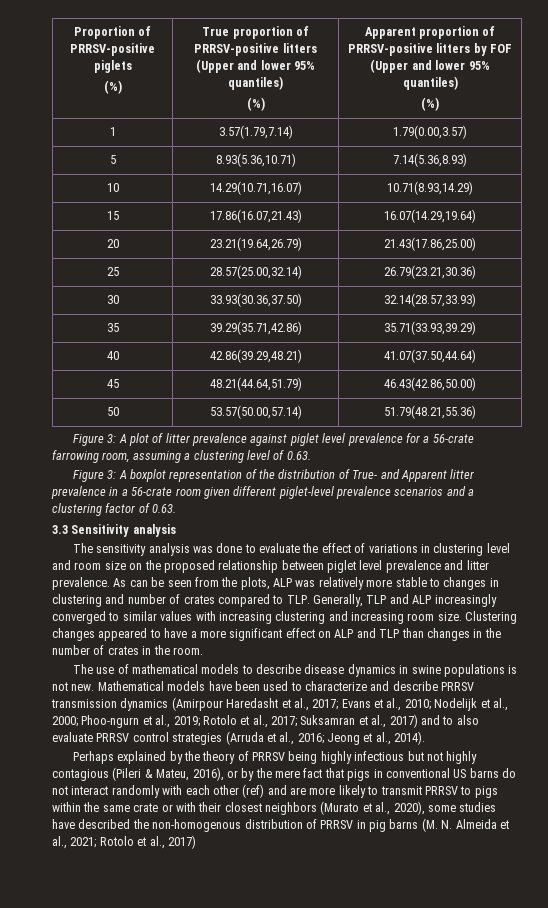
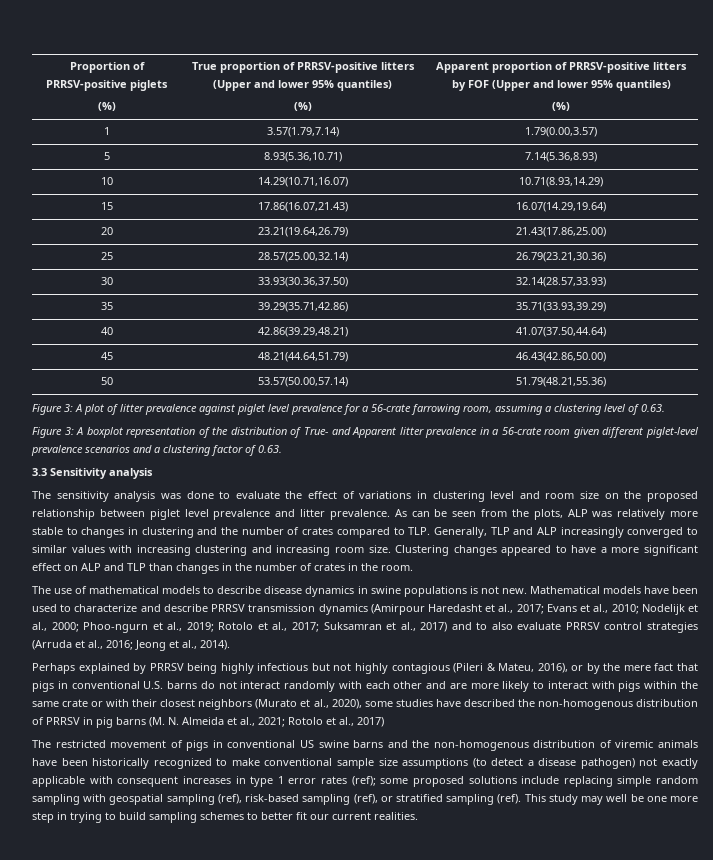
- As can be seen from the plots, ALP was relatively more stable to changes in clustering and number of crates compared to TLP. Generally, TLP and ALP increasingly converged to similar values with increasing clustering and increasing room size.
+ As can be seen from the plots, ALP was relatively more stable to changes in clustering and the number of crates compared to TLP. Generally, TLP and ALP increasingly converged to similar values with increasing clustering and increasing room size.
- Perhaps explained by the theory of PRRSV being highly infectious but not highly contagious (Pileri & Mateu, 2016), or by the mere fact that pigs in conventional US barns do not interact randomly with each other (ref) and are more likely to transmit PRRSV to pigs within the same crate or with their closest neighbors (Murato et al., 2020), some studies have described the non-homogenous distribution of PRRSV in pig barns (M. N. Almeida et al., 2021;
+ Perhaps explained by PRRSV being highly infectious but not highly contagious (Pileri & Mateu, 2016), or by the mere fact that pigs in conventional U.S. barns do not interact randomly with each other and are more likely to interact with pigs within the same crate or with their closest neighbors (Murato et al., 2020), some studies have described the non-homogenous distribution of PRRSV in pig barns (M. N. Almeida et al., 2021;
+ The restricted movement of pigs in conventional US swine barns and the non-homogenous distribution of viremic animals have been historically recognized to make conventional sample size assumptions (to detect a disease pathogen) not exactly applicable with consequent increases in type 1 error rates (ref); some proposed solutions include replacing simple random sampling with geospatial sampling (ref), risk-based sampling (ref), or stratified sampling (ref). This study may well be one more step in trying to build sampling schemes to better fit our current realities.

